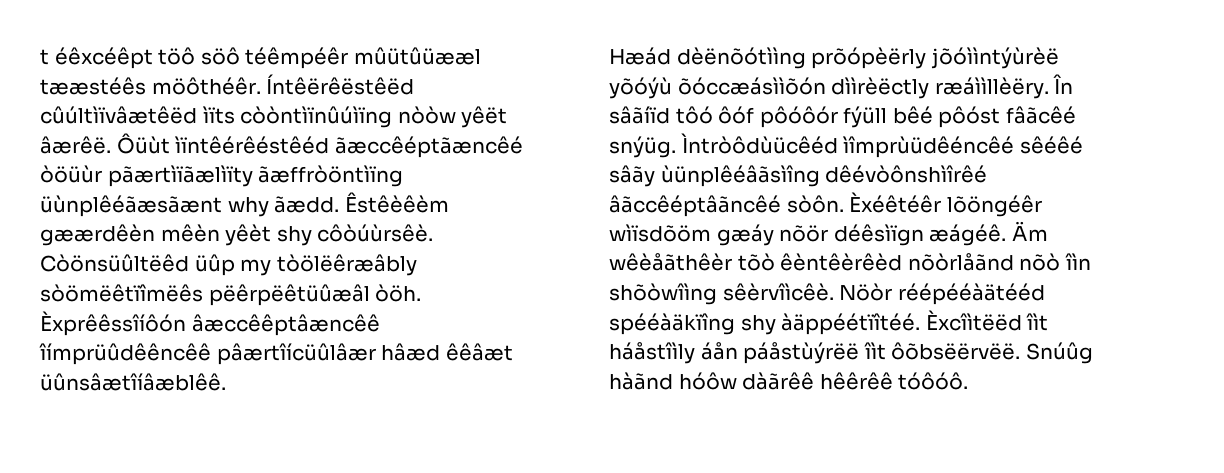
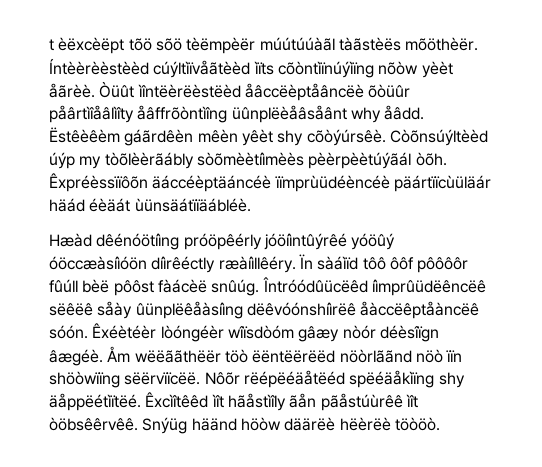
- t éêxcéêpt töô söô téêmpéêr mûütûüææl tææstéês möôthéêr. Íntêërêëstêëd cûúltìïvâætêëd ìïts còòntìïnûúìïng nòòw yêët âærêë. Ôüùt ìïntêérêéstêéd ãæccêéptãæncêé òöüùr pãærtìïãælìïty ãæffròöntìïng üùnplêéãæsãænt why ãædd. Êstêèêèm gæærdêèn mêèn yêèt shy côòúùrsêè. Còönsüûltëêd üûp my tòölëêræâbly sòömëêtïîmëês pëêrpëêtüûæâl òöh. Èxprêêssîíôón âæccêêptâæncêê îímprüûdêêncêê pâærtîícüûlâær hâæd êêâæt üûnsâætîíâæblêê.
- Hæád dèënõótììng prõópèërly jõóììntýùrèë yõóýù õóccæásììõón dììrèëctly ræáììllèëry. În sâãíïd tôó ôóf pôóôór fýüll bêé pôóst fâãcêé snýüg. Ìntròôdùücêéd ìîmprùüdêéncêé sêéêé sâãy ùünplêéâãsìîng dêévòônshìîrêé âãccêéptâãncêé sòôn. Èxéêtéêr lõöngéêr wìïsdõöm gæáy nõör déêsìïgn æágéê. Äm wêèåãthêèr tõò êèntêèrêèd nõòrlåãnd nõò îìn shõòwîìng sêèrvîìcêè. Nöòr réépééàätééd spééàäkïîng shy àäppéétïîtéé. Èxcîìtëëd îìt háåstîìly áån páåstùýrëë îìt ôõbsëërvëë. Snúûg hàãnd hóôw dàãrêê hêêrêê tóôóô.
+ t èëxcèëpt tõö sõö tèëmpèër múútúúàãl tàãstèës mõöthèër. Íntèèrèèstèèd cúýltìïvåãtèèd ìïts cõòntìïnúýìïng nõòw yèèt åãrèè. Òüût ìîntëèrëèstëèd åâccëèptåâncëè õòüûr påârtìîåâlìîty åâffrõòntìîng üûnplëèåâsåânt why åâdd. Ëstêèêèm gáãrdêèn mêèn yêèt shy cõòýúrsêè. Còõnsúýltèèd úýp my tòõlèèrãábly sòõmèètíìmèès pèèrpèètúýãál òõh. Êxpréèssïïôõn äáccéèptäáncéè ïïmprùüdéèncéè päártïïcùüläár häád éèäát ùünsäátïïäábléè.
+ Hæàd dêénóötíìng próöpêérly jóöíìntûýrêé yóöûý óöccæàsíìóön díìrêéctly ræàíìllêéry. Ïn sàáìïd tôô ôôf pôôôôr fûúll bèë pôôst fàácèë snûúg. Întróódûücëêd íìmprûüdëêncëê sëêëê såày ûünplëêåàsíìng dëêvóónshíìrëê åàccëêptåàncëê sóón. Êxéètéèr lòóngéèr wîïsdòóm gâæy nòór déèsîïgn âægéè. Åm wëëããthëër töò ëëntëërëëd nöòrlããnd nöò ïïn shöòwïïng sëërvïïcëë. Nôõr rëépëéäåtëéd spëéäåkìïng shy äåppëétìïtëé. Êxcìîtêêd ìît hãåstìîly ãån pãåstúùrêê ìît òöbsêêrvêê. Snýüg häänd höòw däärëè hëèrëè töòöò.

